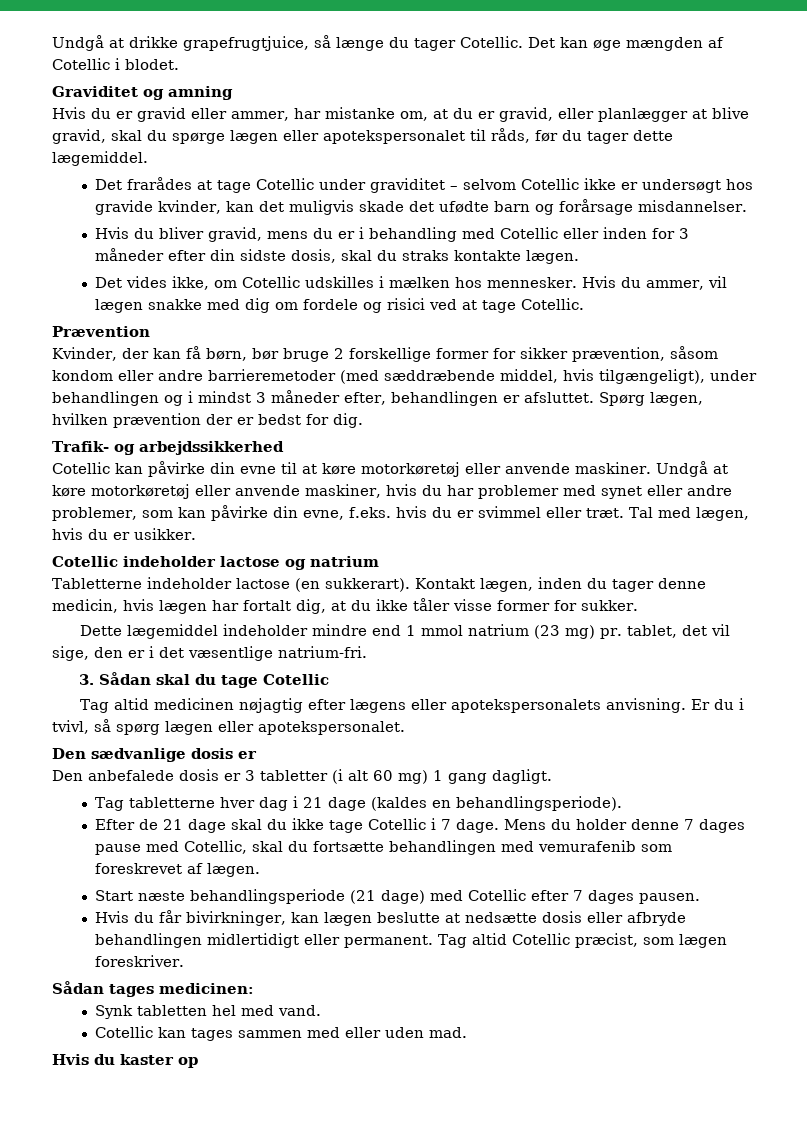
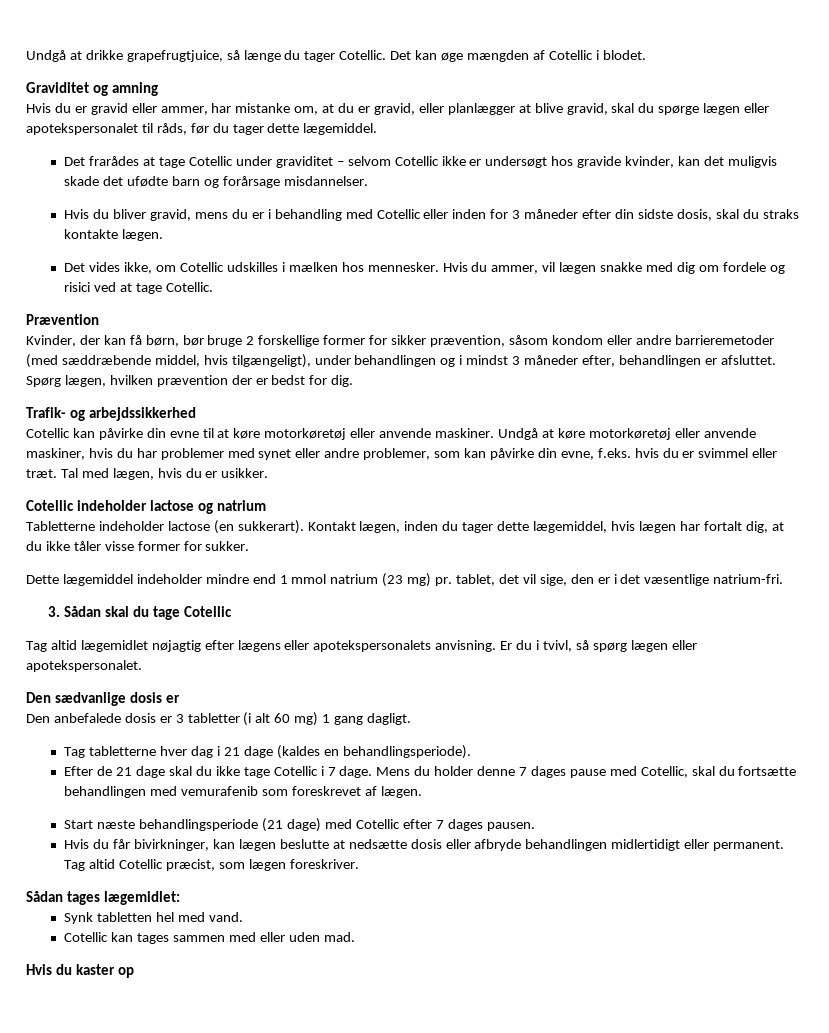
- Kontakt lægen, inden du tager denne medicin, hvis lægen har fortalt dig, at du ikke tåler visse former for sukker.
+ Kontakt lægen, inden du tager dette lægemiddel, hvis lægen har fortalt dig, at du ikke tåler visse former for sukker.
- Tag altid medicinen nøjagtig efter lægens eller apotekspersonalets anvisning.
+ Tag altid lægemidlet nøjagtig efter lægens eller apotekspersonalets anvisning.
- Sådan tages medicinen:
+ Sådan tages lægemidlet:

